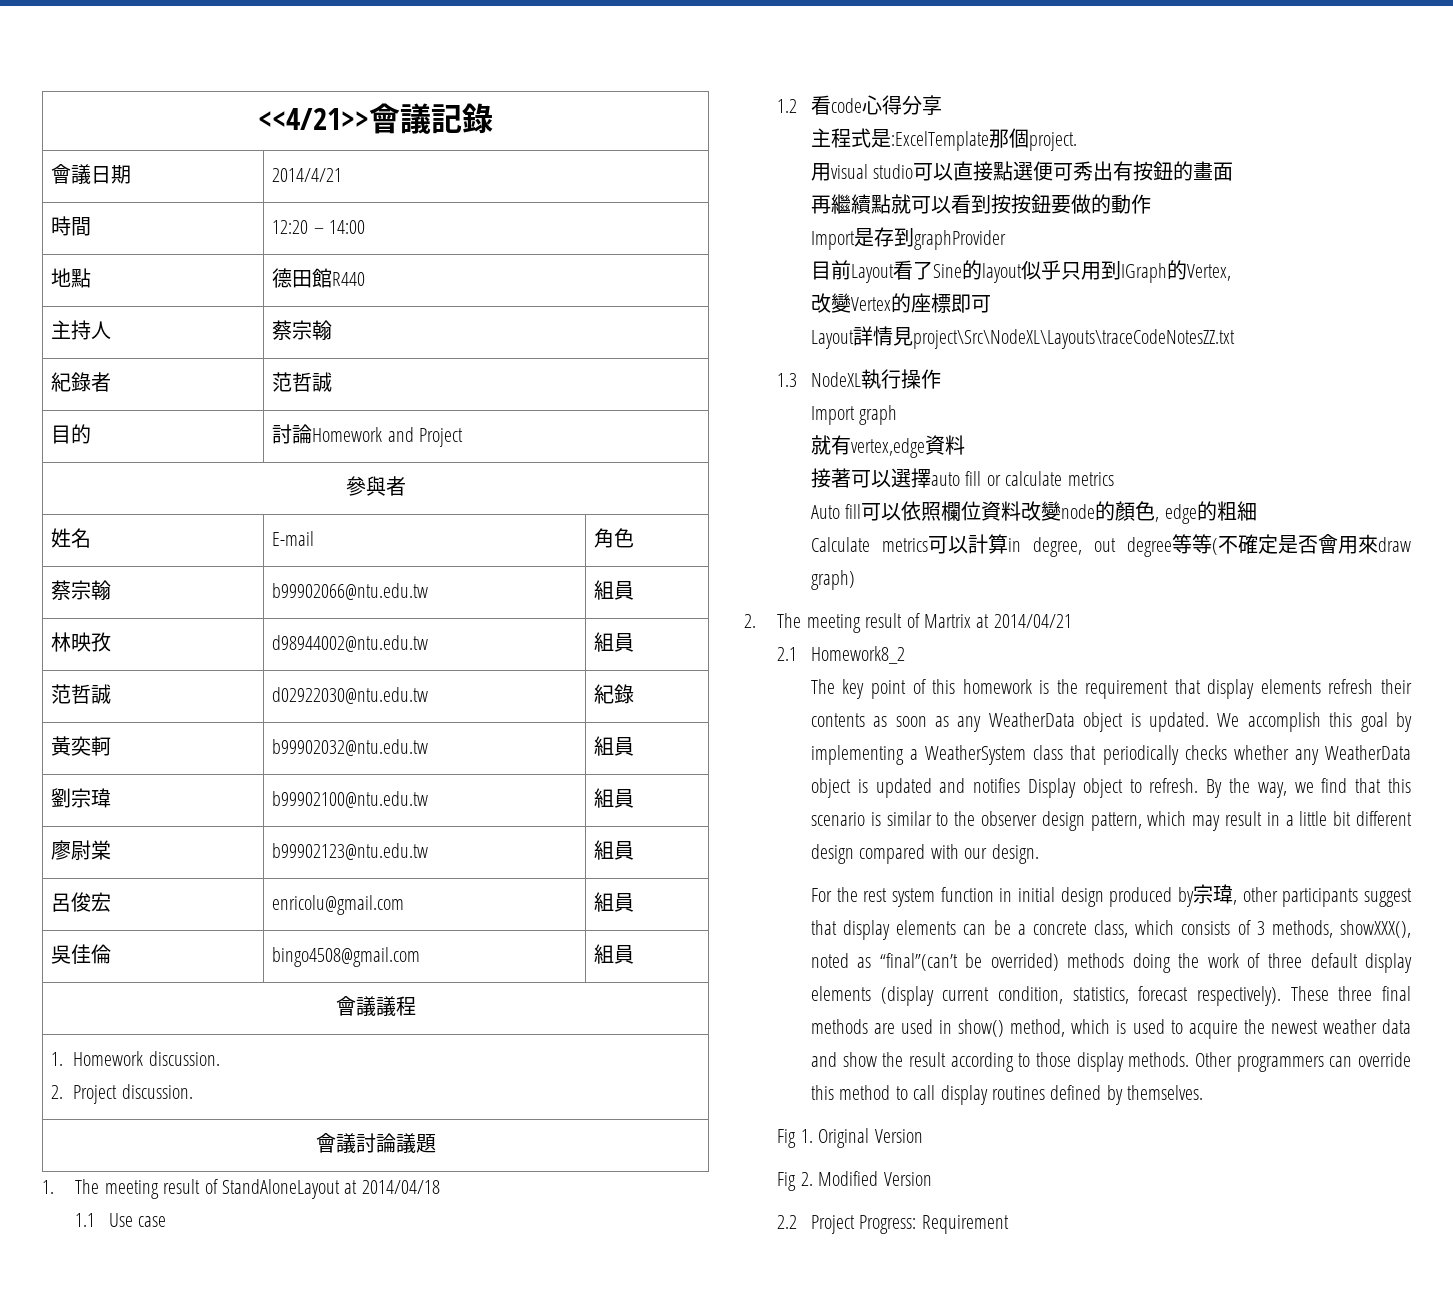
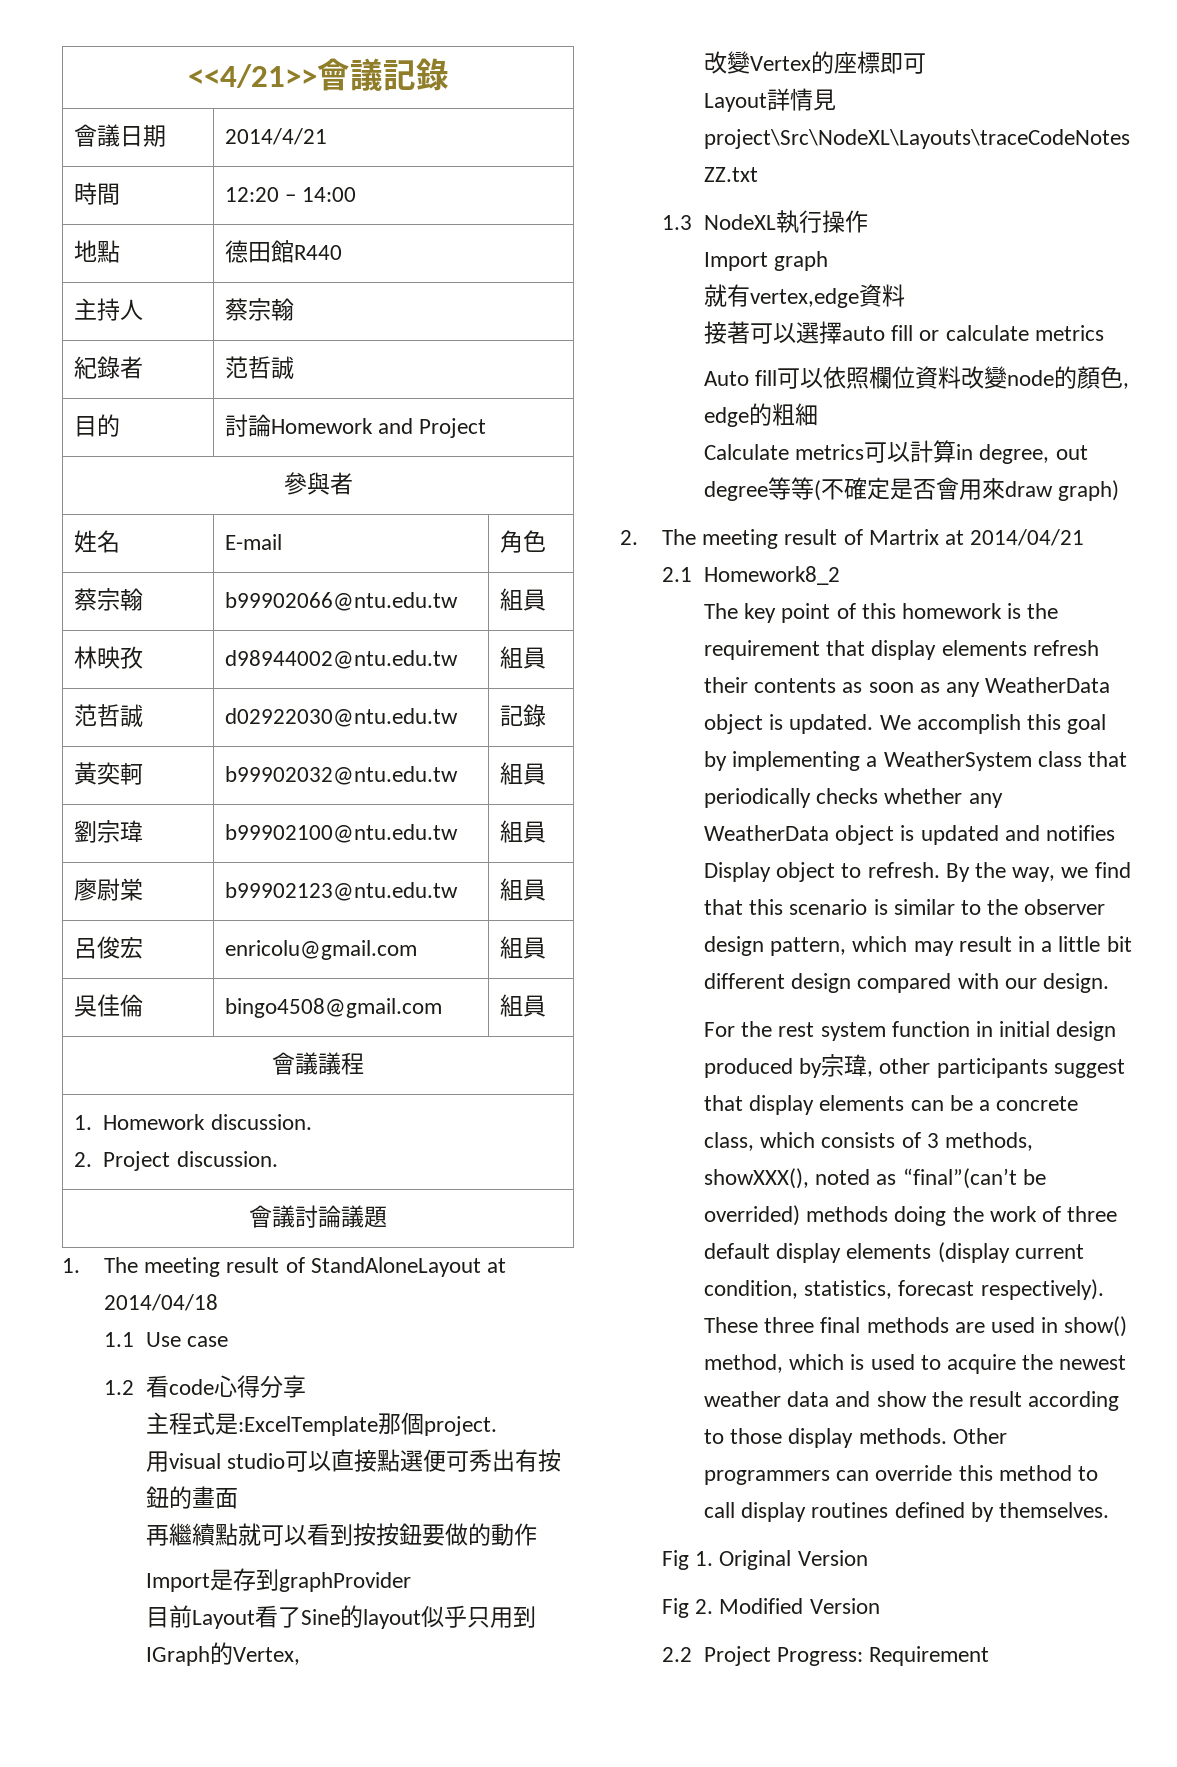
- 范哲誠 | d02922030@ntu.edu.tw | 紀錄
+ 范哲誠 | d02922030@ntu.edu.tw | 記錄

